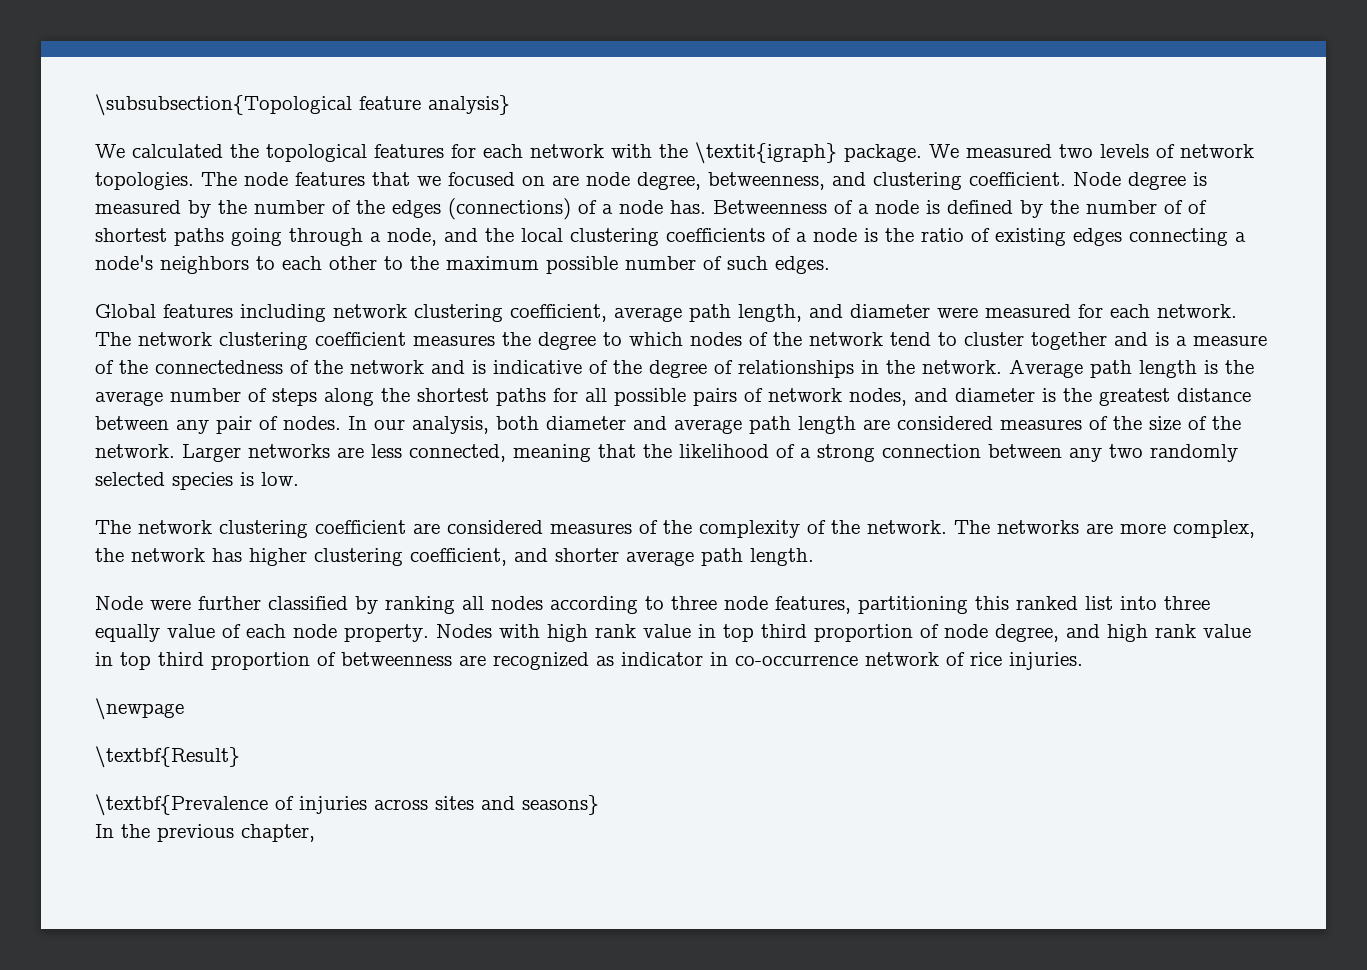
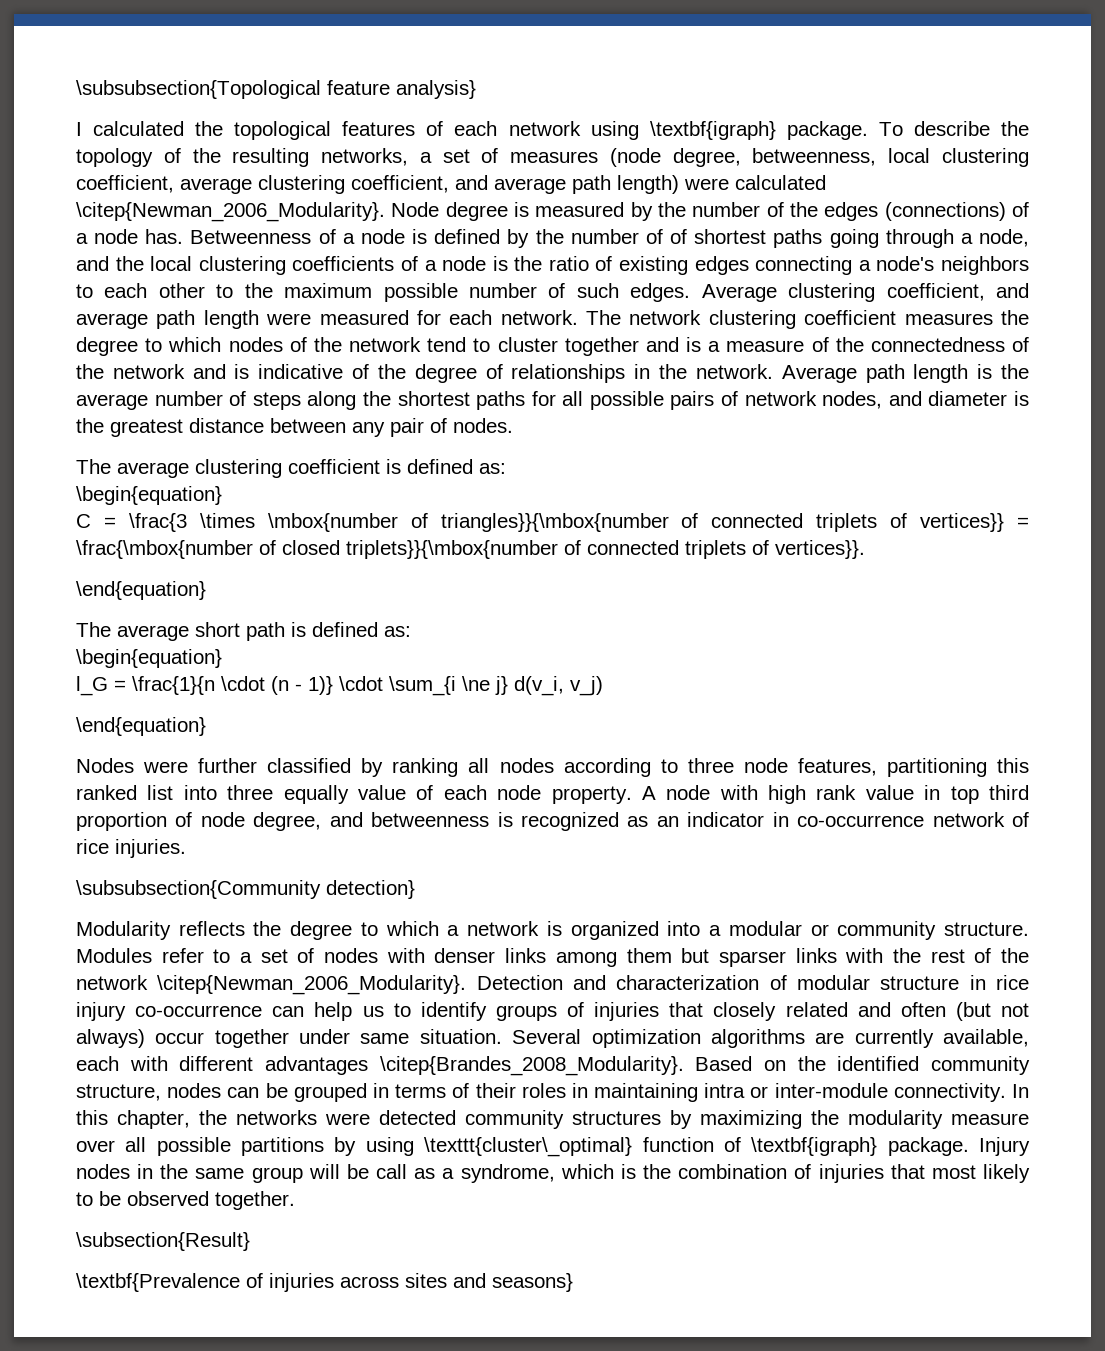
- We calculated the topological features for each network with the \textit{igraph} package. We measured two levels of network topologies. The node features that we focused on are node degree, betweenness, and clustering coefficient.
+ I calculated the topological features of each network using \textbf{igraph} package. To describe the topology of the resulting networks, a set of measures (node degree, betweenness, local clustering coefficient, average clustering coefficient, and average path length) were calculated \citep{Newman_2006_Modularity}.
- Betweenness of a node is defined by the number of of shortest paths going through a node, and the local clustering coefficients of a node is the ratio of existing edges connecting a node's neighbors to each other to the maximum possible number of such edges.
- Global features including network clustering coefficient, average path length, and diameter were measured for each network.
+ Betweenness of a node is defined by the number of of shortest paths going through a node, and the local clustering coefficients of a node is the ratio of existing edges connecting a node's neighbors to each other to the maximum possible number of such edges. Average clustering coefficient, and average path length were measured for each network.
- Average path length is the average number of steps along the shortest paths for all possible pairs of network nodes, and diameter is the greatest distance between any pair of nodes. In our analysis, both diameter and average path length are considered measures of the size of the network. Larger networks are less connected, meaning that the likelihood of a strong connection between any two randomly selected species is low.
- The network clustering coefficient are considered measures of the complexity of the network. The networks are more complex, the network has higher clustering coefficient, and shorter average path length.
- Node were further classified by ranking all nodes according to three node features, partitioning this ranked list into three equally value of each node property.
+ Average path length is the average number of steps along the shortest paths for all possible pairs of network nodes, and diameter is the greatest distance between any pair of nodes.
+ The average clustering coefficient is defined as:
+ \begin{equation}
+ C = \frac{3 \times \mbox{number of triangles}}{\mbox{number of connected triplets of vertices}} = \frac{\mbox{number of closed triplets}}{\mbox{number of connected triplets of vertices}}.
+ \end{equation}
+ The average short path is defined as:
+ \begin{equation}
+ l_G = \frac{1}{n \cdot (n - 1)} \cdot \sum_{i \ne j} d(v_i, v_j)
+ \end{equation}
+ Nodes were further classified by ranking all nodes according to three node features, partitioning this ranked list into three equally value of each node property.
- Nodes with high rank value in top third proportion of node degree, and high rank value in top third proportion of betweenness are recognized as indicator in co-occurrence network of rice injuries.
+ A node with high rank value in top third proportion of node degree, and betweenness is recognized as an indicator in co-occurrence network of rice injuries.
- \newpage
- \textbf{Result}
+ \subsubsection{Community detection}
+ Modularity reflects the degree to which a network is organized into a modular or community structure. Modules refer to a set of nodes with denser links among them but sparser links with the rest of the network \citep{Newman_2006_Modularity}. Detection and characterization of modular structure in rice injury co-occurrence can help us to identify groups of injuries that closely related and often (but not always) occur together under same situation. Several optimization algorithms are currently available, each with different advantages \citep{Brandes_2008_Modularity}. Based on the identified community structure, nodes can be grouped in terms of their roles in maintaining intra or inter-module connectivity. In this chapter, the networks were detected community structures by maximizing the modularity measure over all possible partitions by using \texttt{cluster\_optimal} function of \textbf{igraph} package. Injury nodes in the same group will be call as a syndrome, which is the combination of injuries that most likely to be observed together.
+ \subsection{Result}
- In the previous chapter,

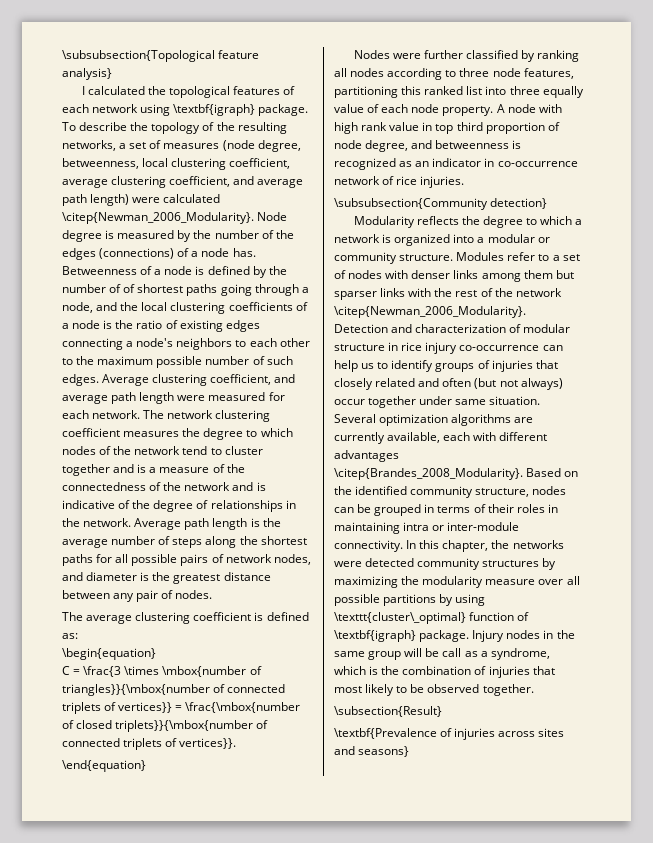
- The average short path is defined as:
- \begin{equation}
- l_G = \frac{1}{n \cdot (n - 1)} \cdot \sum_{i \ne j} d(v_i, v_j)
- \end{equation}

